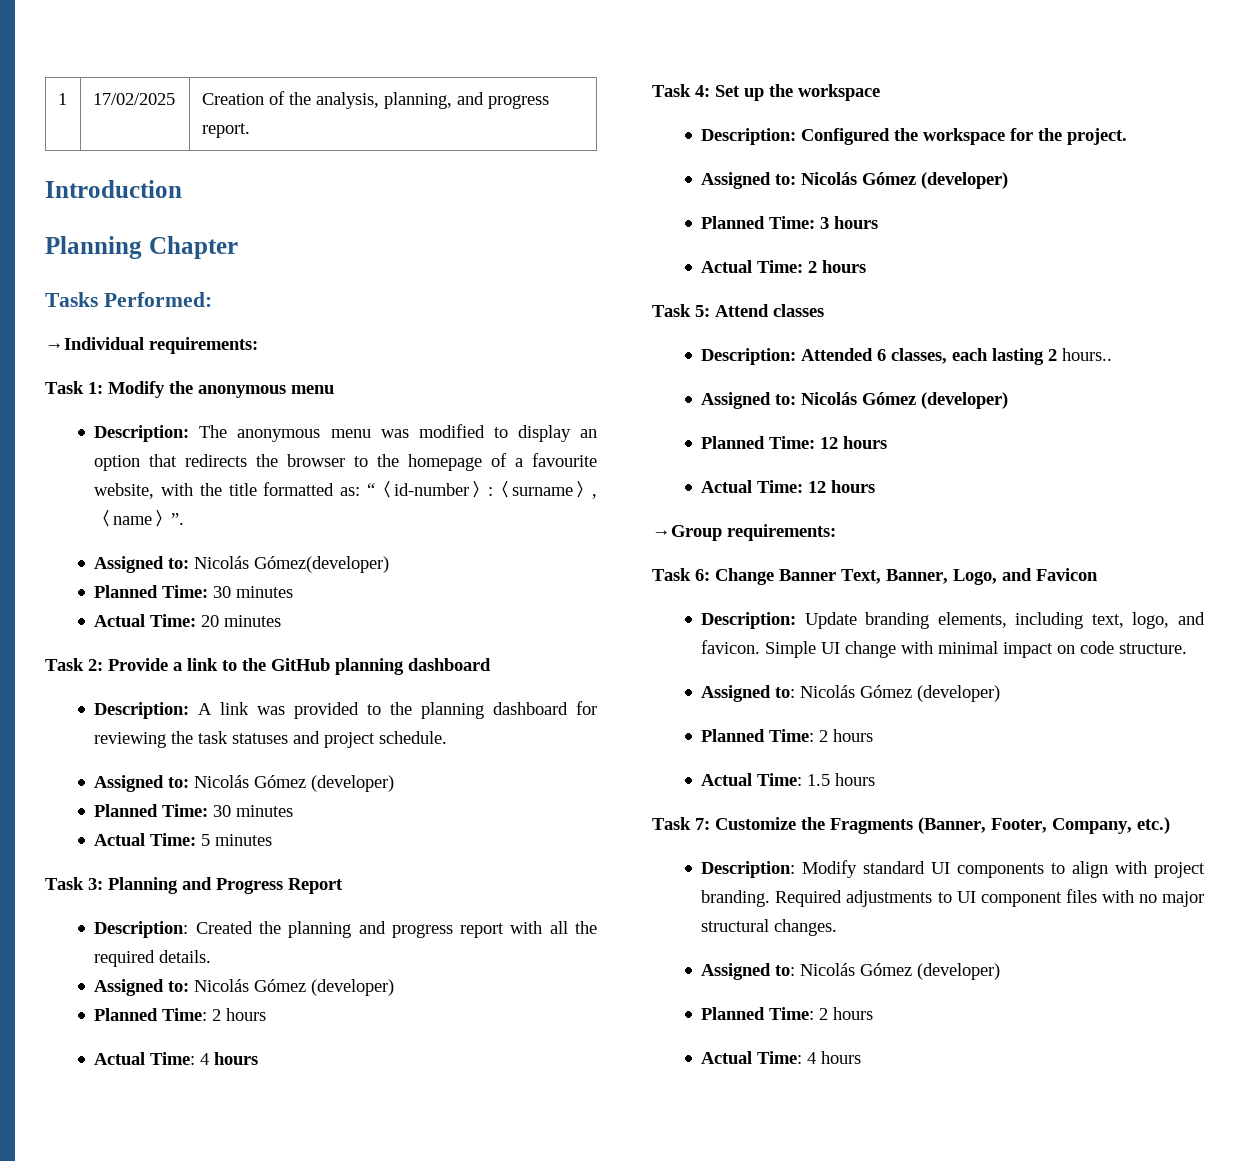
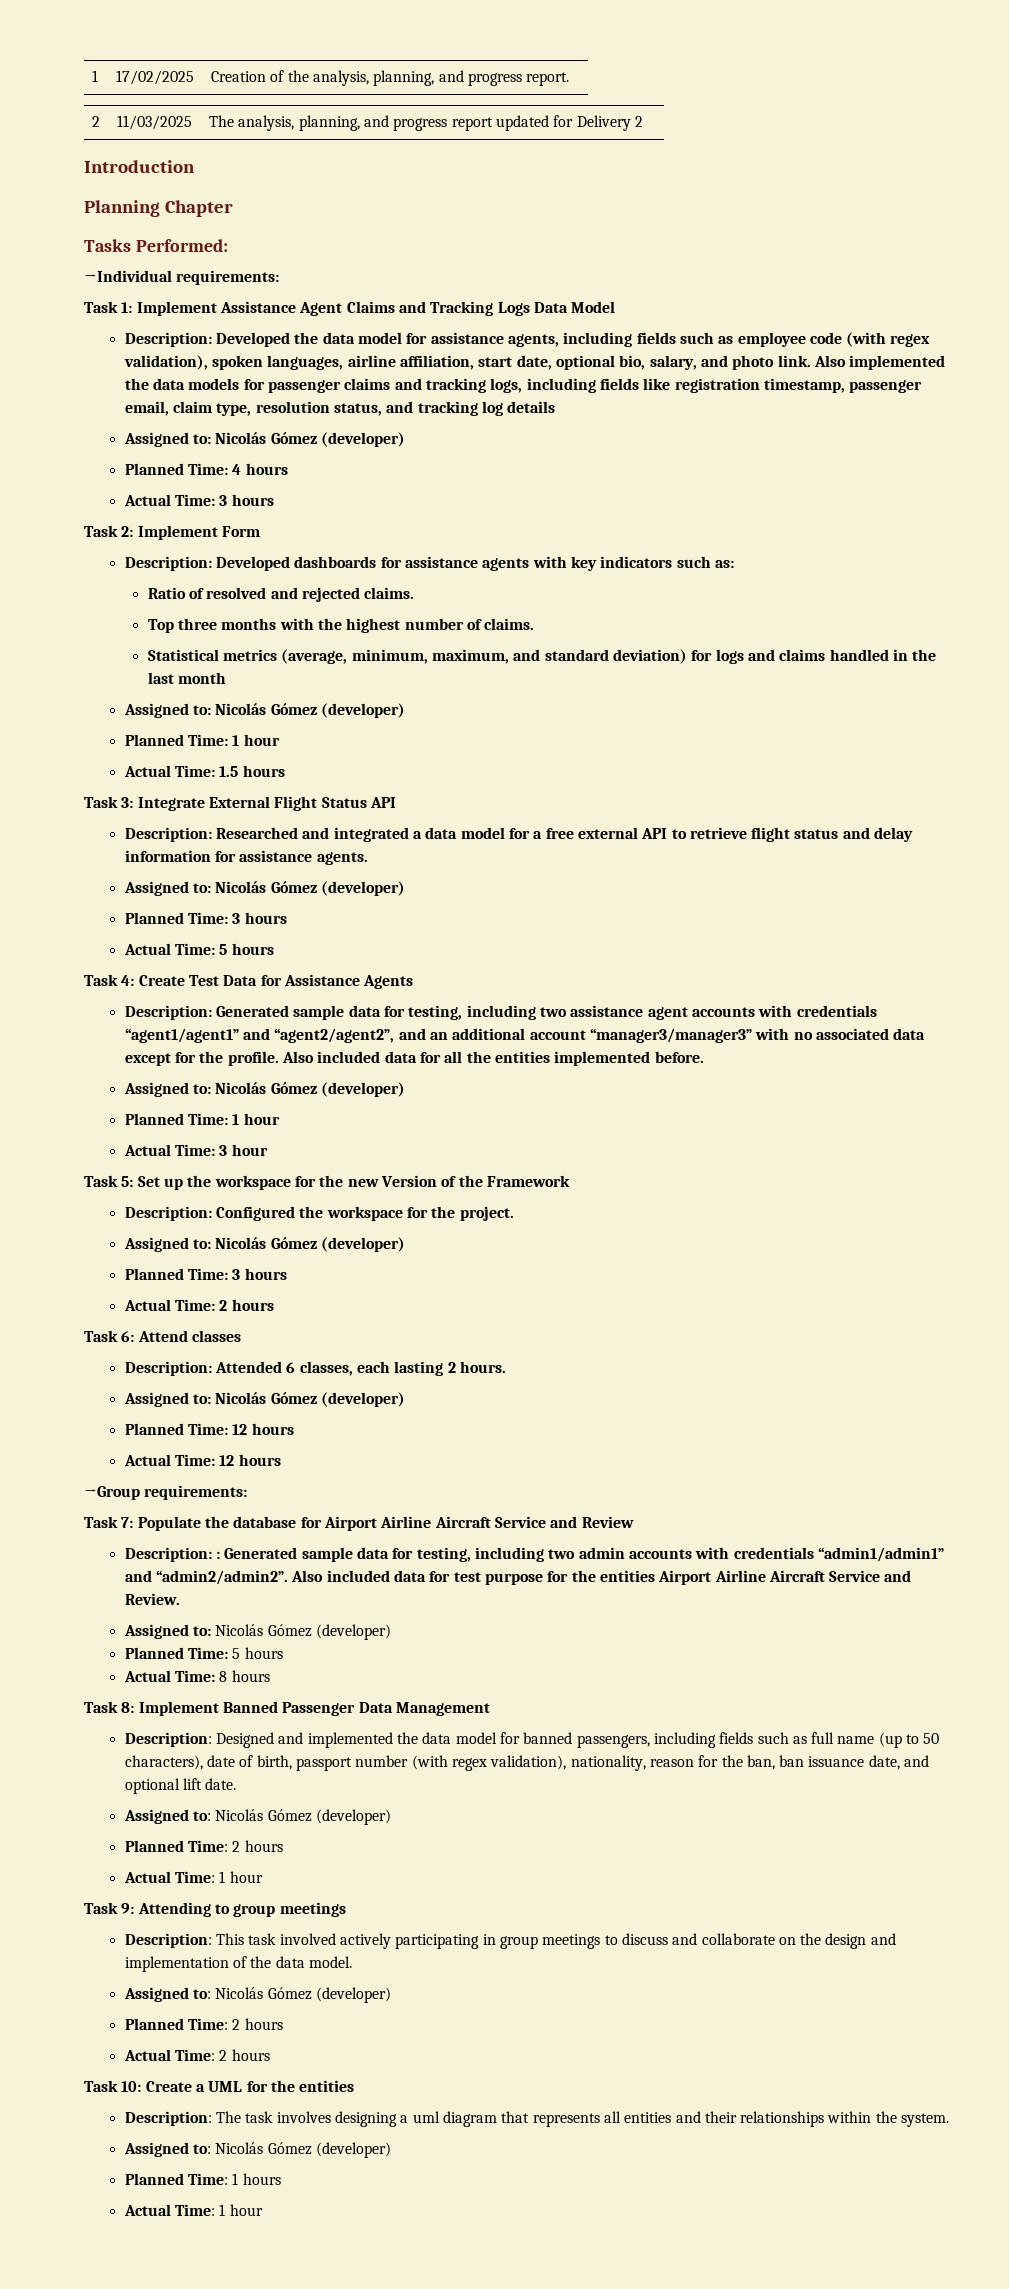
+ 2 | 11/03/2025 | The analysis, planning, and progress report updated for Delivery 2
- Task 1: Modify the anonymous menu
- Description: The anonymous menu was modified to display an option that redirects the browser to the homepage of a favourite website, with the title formatted as: “〈id-number〉:〈surname〉,〈name〉”.
- Assigned to: Nicolás Gómez(developer)
- Planned Time: 30 minutes
- Actual Time: 20 minutes
- Task 2: Provide a link to the GitHub planning dashboard
- Description: A link was provided to the planning dashboard for reviewing the task statuses and project schedule.
+ Task 1: Implement Assistance Agent Claims and Tracking Logs Data Model
+ Description: Developed the data model for assistance agents, including fields such as employee code (with regex validation), spoken languages, airline affiliation, start date, optional bio, salary, and photo link. Also implemented the data models for passenger claims and tracking logs, including fields like registration timestamp, passenger email, claim type, resolution status, and tracking log details
  Assigned to: Nicolás Gómez (developer)
- Planned Time: 30 minutes
- Actual Time: 5 minutes
- Task 3: Planning and Progress Report
- Description: Created the planning and progress report with all the required details.
+ Planned Time: 4 hours
+ Actual Time: 3 hours
+ Task 2: Implement Form
+ Description: Developed dashboards for assistance agents with key indicators such as:
+ Ratio of resolved and rejected claims.
+ Top three months with the highest number of claims.
+ Statistical metrics (average, minimum, maximum, and standard deviation) for logs and claims handled in the last month
  Assigned to: Nicolás Gómez (developer)
- Planned Time: 2 hours
- Actual Time: 4 hours
+ Planned Time: 1 hour
+ Actual Time: 1.5 hours
+ Task 3: Integrate External Flight Status API
+ Description: Researched and integrated a data model for a free external API to retrieve flight status and delay information for assistance agents.
+ Assigned to: Nicolás Gómez (developer)
+ Planned Time: 3 hours
+ Actual Time: 5 hours
- Task 4: Set up the workspace
+ Task 4: Create Test Data for Assistance Agents
+ Description: Generated sample data for testing, including two assistance agent accounts with credentials “agent1/agent1” and “agent2/agent2”, and an additional account “manager3/manager3” with no associated data except for the profile. Also included data for all the entities implemented before.
+ Assigned to: Nicolás Gómez (developer)
+ Planned Time: 1 hour
+ Actual Time: 3 hour
+ Task 5: Set up the workspace for the new Version of the Framework
- Task 5: Attend classes
+ Task 6: Attend classes
- Description: Attended 6 classes, each lasting 2 hours..
+ Description: Attended 6 classes, each lasting 2 hours.
- Task 6: Change Banner Text, Banner, Logo, and Favicon
- Description: Update branding elements, including text, logo, and favicon. Simple UI change with minimal impact on code structure.
+ Task 7: Populate the database for Airport Airline Aircraft Service and Review
+ Description: : Generated sample data for testing, including two admin accounts with credentials “admin1/admin1” and “admin2/admin2”. Also included data for test purpose for the entities Airport Airline Aircraft Service and Review.
+ Assigned to: Nicolás Gómez (developer)
+ Planned Time: 5 hours
+ Actual Time: 8 hours
+ Task 8: Implement Banned Passenger Data Management
+ Description: Designed and implemented the data model for banned passengers, including fields such as full name (up to 50 characters), date of birth, passport number (with regex validation), nationality, reason for the ban, ban issuance date, and optional lift date.
  Assigned to: Nicolás Gómez (developer)
  Planned Time: 2 hours
- Actual Time: 1.5 hours
- Task 7: Customize the Fragments (Banner, Footer, Company, etc.)
- Description: Modify standard UI components to align with project branding. Required adjustments to UI component files with no major structural changes.
+ Actual Time: 1 hour
+ Task 9: Attending to group meetings
+ Description: This task involved actively participating in group meetings to discuss and collaborate on the design and implementation of the data model.
  Assigned to: Nicolás Gómez (developer)
  Planned Time: 2 hours
- Actual Time: 4 hours
+ Actual Time: 2 hours
+ Task 10: Create a UML for the entities
+ Description: The task involves designing a uml diagram that represents all entities and their relationships within the system.
+ Assigned to: Nicolás Gómez (developer)
+ Planned Time: 1 hours
+ Actual Time: 1 hour

